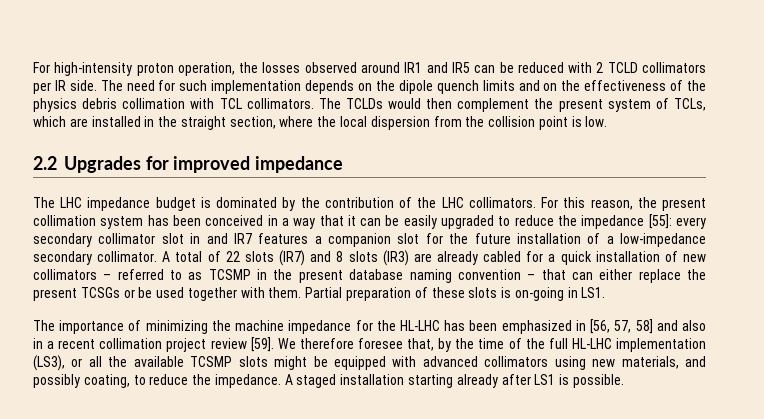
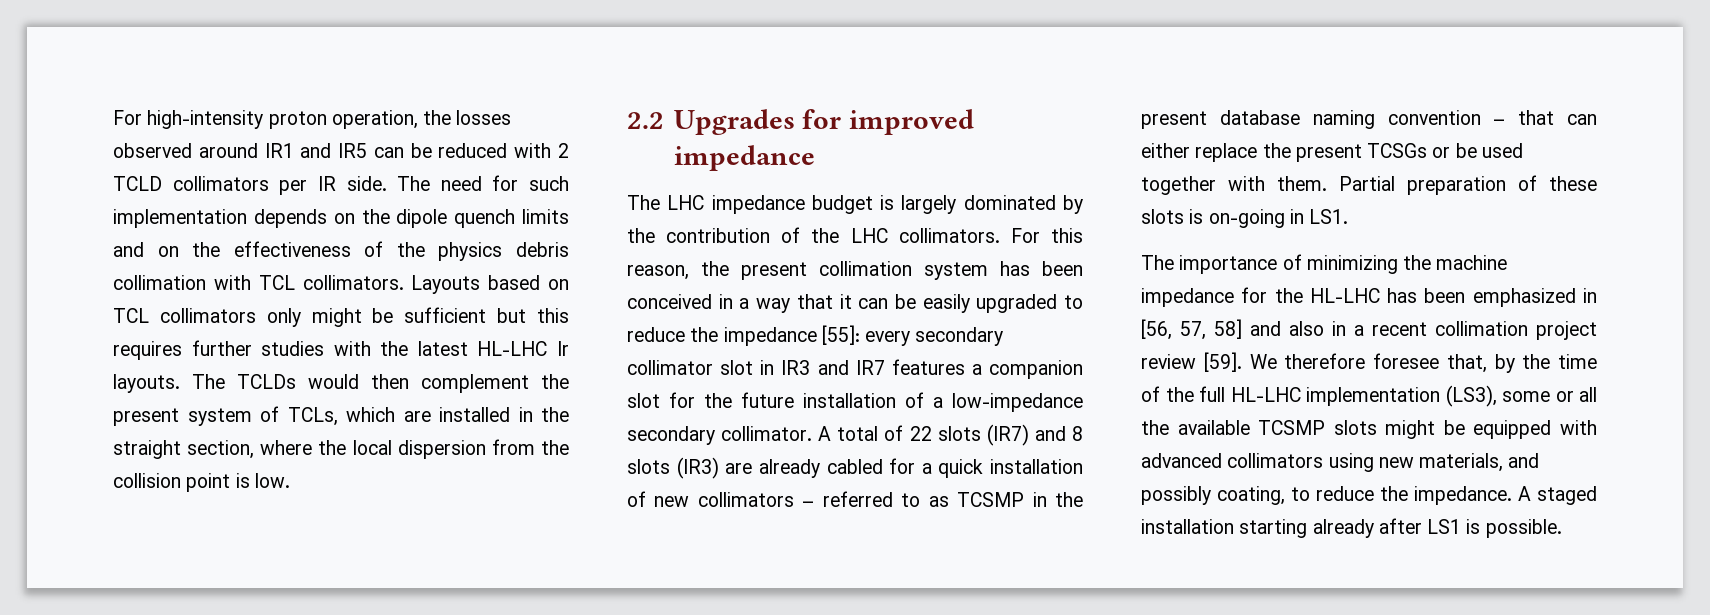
+ Layouts based on TCL collimators only might be sufficient but this requires further studies with the latest HL-LHC Ir layouts.
- The LHC impedance budget is dominated by the contribution of the LHC collimators.
+ The LHC impedance budget is largely dominated by the contribution of the LHC collimators.
- For this reason, the present collimation system has been conceived in a way that it can be easily upgraded to reduce the impedance [55]: every secondary collimator slot in and IR7 features a companion slot for the future installation of a low-impedance secondary collimator.
+ For this reason, the present collimation system has been conceived in a way that it can be easily upgraded to reduce the impedance [55]: every secondary collimator slot in IR3 and IR7 features a companion slot for the future installation of a low-impedance secondary collimator.
- We therefore foresee that, by the time of the full HL-LHC implementation (LS3), or all the available TCSMP slots might be equipped with advanced collimators using new materials, and possibly coating, to reduce the impedance.
+ We therefore foresee that, by the time of the full HL-LHC implementation (LS3), some or all the available TCSMP slots might be equipped with advanced collimators using new materials, and possibly coating, to reduce the impedance.

